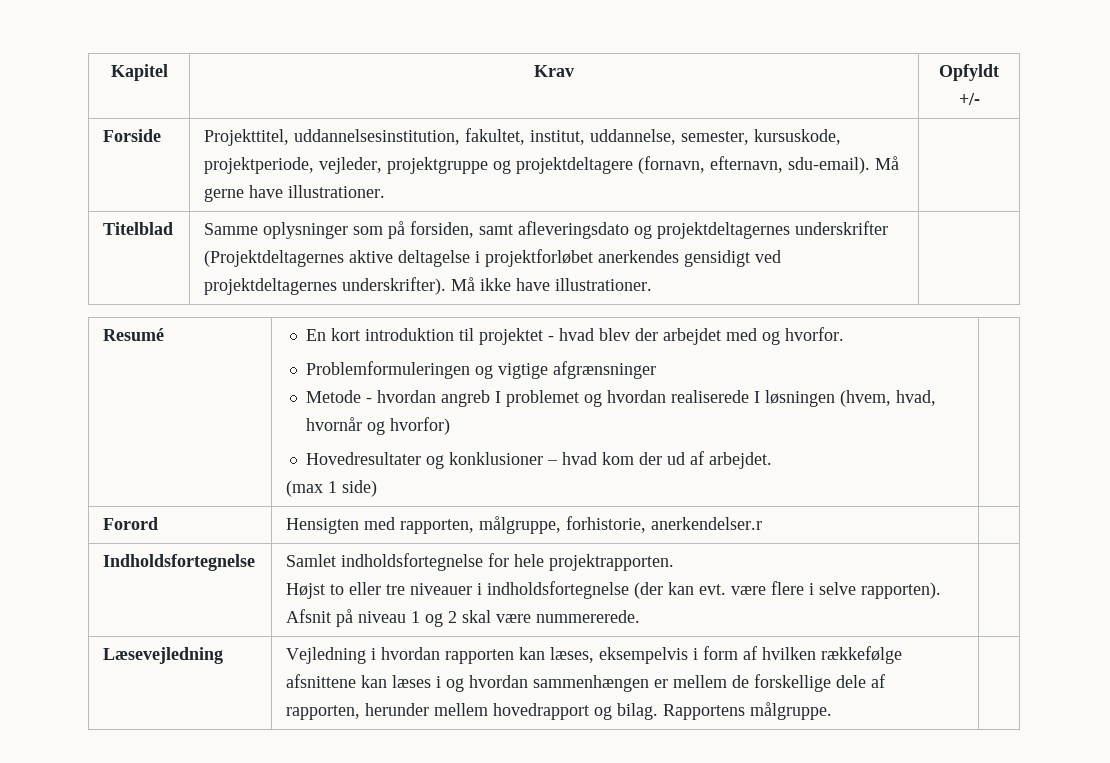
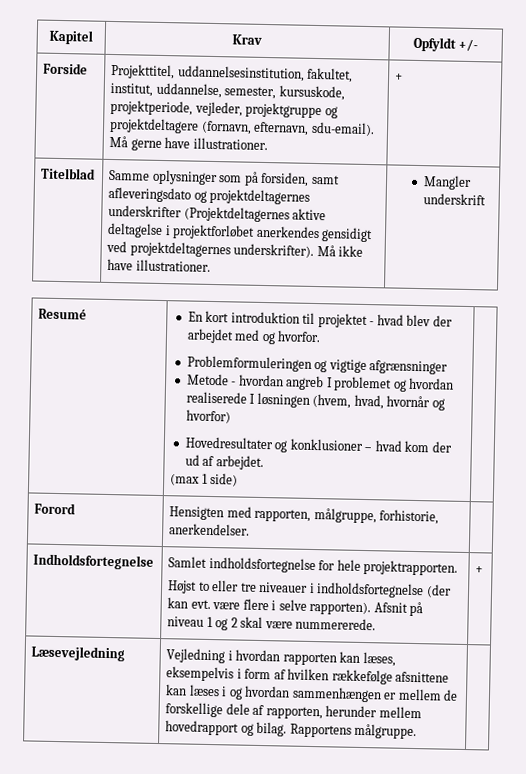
- Forside | Projekttitel, uddannelsesinstitution, fakultet, institut, uddannelse, semester, kursuskode, projektperiode, vejleder, projektgruppe og projektdeltagere (fornavn, efternavn, sdu-email). Må gerne have illustrationer. |
+ Forside | Projekttitel, uddannelsesinstitution, fakultet, institut, uddannelse, semester, kursuskode, projektperiode, vejleder, projektgruppe og projektdeltagere (fornavn, efternavn, sdu-email). Må gerne have illustrationer. | +
- Titelblad | Samme oplysninger som på forsiden, samt afleveringsdato og projektdeltagernes underskrifter (Projektdeltagernes aktive deltagelse i projektforløbet anerkendes gensidigt ved projektdeltagernes underskrifter). Må ikke have illustrationer. |
+ Titelblad | Samme oplysninger som på forsiden, samt afleveringsdato og projektdeltagernes underskrifter (Projektdeltagernes aktive deltagelse i projektforløbet anerkendes gensidigt ved projektdeltagernes underskrifter). Må ikke have illustrationer. | Mangler underskrift
- Forord | Hensigten med rapporten, målgruppe, forhistorie, anerkendelser.r |
+ Forord | Hensigten med rapporten, målgruppe, forhistorie, anerkendelser. |
  Indholdsfortegnelse | Samlet indholdsfortegnelse for hele projektrapporten.
- Højst to eller tre niveauer i indholdsfortegnelse (der kan evt. være flere i selve rapporten). Afsnit på niveau 1 og 2 skal være nummererede. |
+ Højst to eller tre niveauer i indholdsfortegnelse (der kan evt. være flere i selve rapporten). Afsnit på niveau 1 og 2 skal være nummererede. | +

